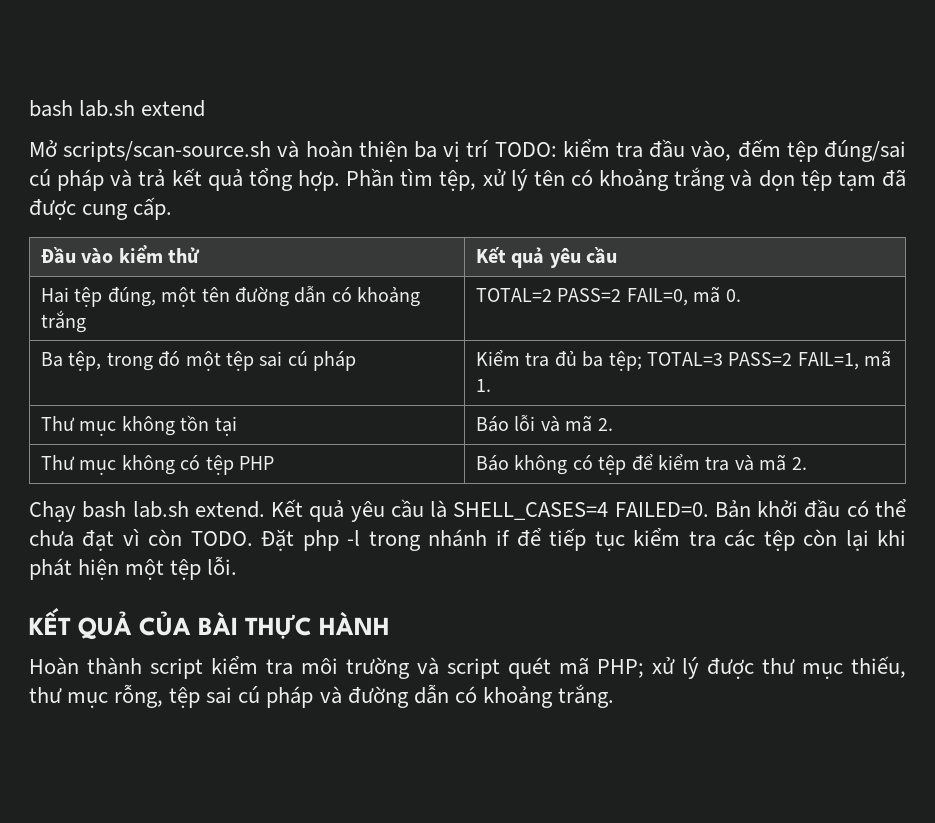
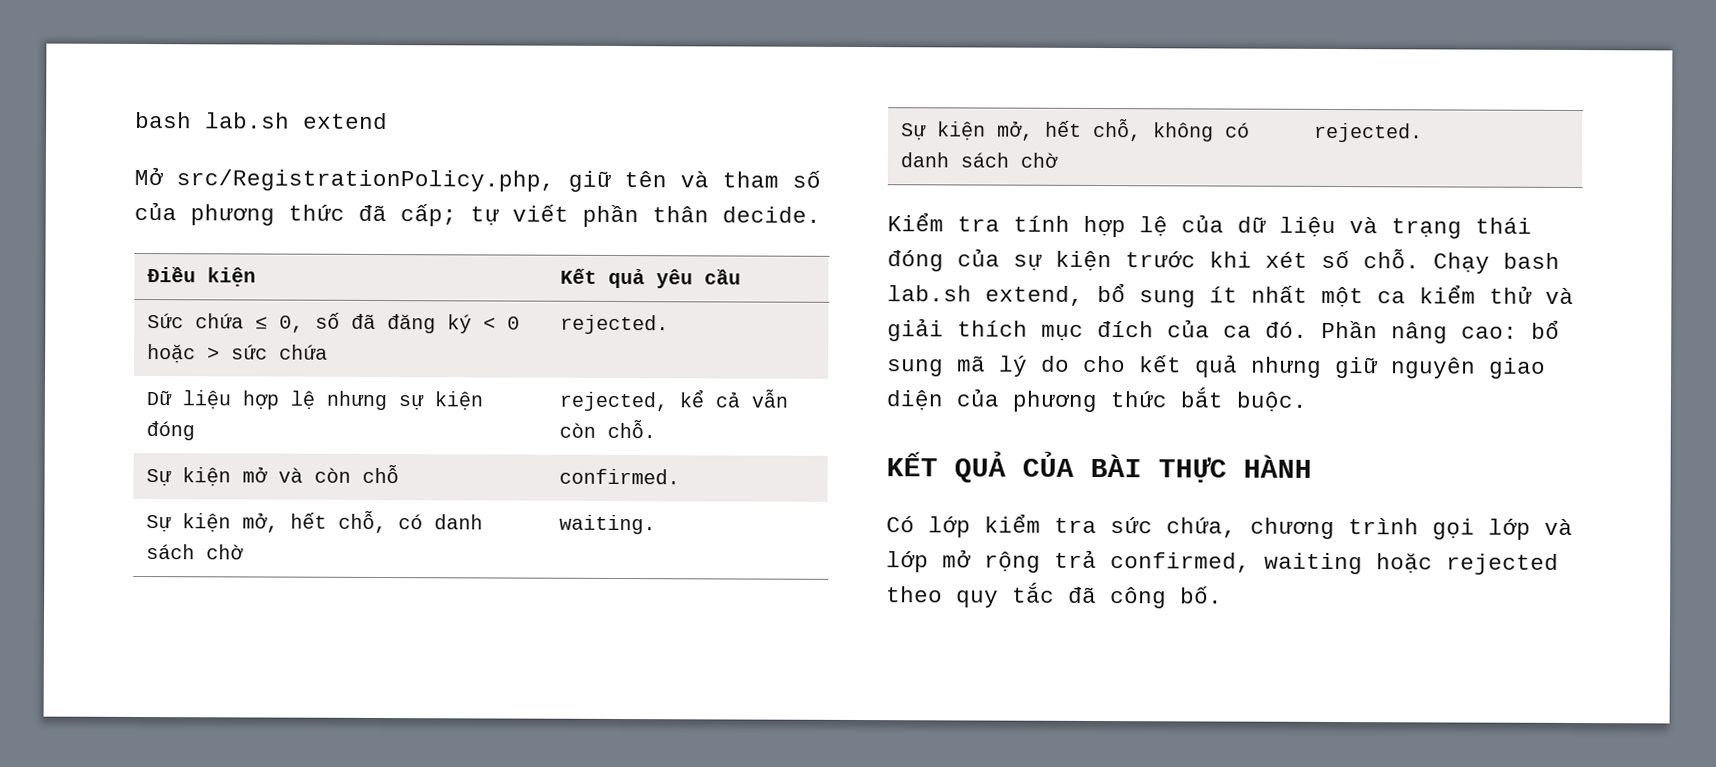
- Mở scripts/scan-source.sh và hoàn thiện ba vị trí TODO: kiểm tra đầu vào, đếm tệp đúng/sai cú pháp và trả kết quả tổng hợp. Phần tìm tệp, xử lý tên có khoảng trắng và dọn tệp tạm đã được cung cấp.
- Đầu vào kiểm thử | Kết quả yêu cầu
- Hai tệp đúng, một tên đường dẫn có khoảng trắng | TOTAL=2 PASS=2 FAIL=0, mã 0.
- Ba tệp, trong đó một tệp sai cú pháp | Kiểm tra đủ ba tệp; TOTAL=3 PASS=2 FAIL=1, mã 1.
- Thư mục không tồn tại | Báo lỗi và mã 2.
- Thư mục không có tệp PHP | Báo không có tệp để kiểm tra và mã 2.
- Chạy bash lab.sh extend. Kết quả yêu cầu là SHELL_CASES=4 FAILED=0. Bản khởi đầu có thể chưa đạt vì còn TODO. Đặt php -l trong nhánh if để tiếp tục kiểm tra các tệp còn lại khi phát hiện một tệp lỗi.
+ Mở src/RegistrationPolicy.php, giữ tên và tham số của phương thức đã cấp; tự viết phần thân decide.
+ Điều kiện | Kết quả yêu cầu
+ Sức chứa ≤ 0, số đã đăng ký < 0 hoặc > sức chứa | rejected.
+ Dữ liệu hợp lệ nhưng sự kiện đóng | rejected, kể cả vẫn còn chỗ.
+ Sự kiện mở và còn chỗ | confirmed.
+ Sự kiện mở, hết chỗ, có danh sách chờ | waiting.
+ Sự kiện mở, hết chỗ, không có danh sách chờ | rejected.
+ Kiểm tra tính hợp lệ của dữ liệu và trạng thái đóng của sự kiện trước khi xét số chỗ. Chạy bash lab.sh extend, bổ sung ít nhất một ca kiểm thử và giải thích mục đích của ca đó. Phần nâng cao: bổ sung mã lý do cho kết quả nhưng giữ nguyên giao diện của phương thức bắt buộc.
- Hoàn thành script kiểm tra môi trường và script quét mã PHP; xử lý được thư mục thiếu, thư mục rỗng, tệp sai cú pháp và đường dẫn có khoảng trắng.
+ Có lớp kiểm tra sức chứa, chương trình gọi lớp và lớp mở rộng trả confirmed, waiting hoặc rejected theo quy tắc đã công bố.

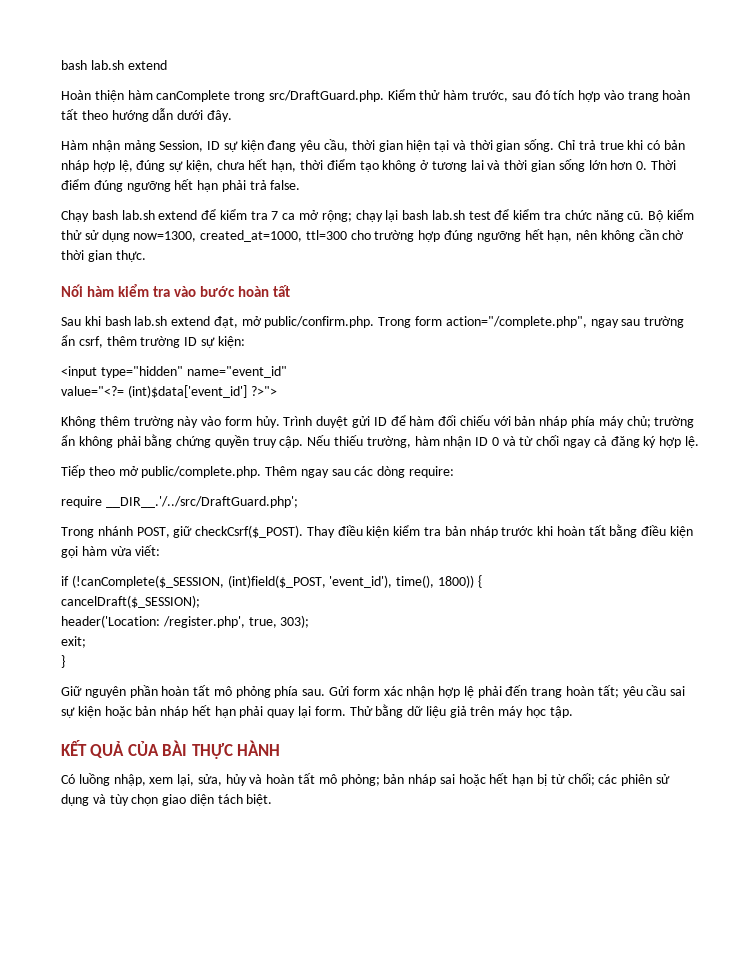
- Mở src/RegistrationPolicy.php, giữ tên và tham số của phương thức đã cấp; tự viết phần thân decide.
- Điều kiện | Kết quả yêu cầu
- Sức chứa ≤ 0, số đã đăng ký < 0 hoặc > sức chứa | rejected.
- Dữ liệu hợp lệ nhưng sự kiện đóng | rejected, kể cả vẫn còn chỗ.
- Sự kiện mở và còn chỗ | confirmed.
- Sự kiện mở, hết chỗ, có danh sách chờ | waiting.
- Sự kiện mở, hết chỗ, không có danh sách chờ | rejected.
- Kiểm tra tính hợp lệ của dữ liệu và trạng thái đóng của sự kiện trước khi xét số chỗ. Chạy bash lab.sh extend, bổ sung ít nhất một ca kiểm thử và giải thích mục đích của ca đó. Phần nâng cao: bổ sung mã lý do cho kết quả nhưng giữ nguyên giao diện của phương thức bắt buộc.
+ Hoàn thiện hàm canComplete trong src/DraftGuard.php. Kiểm thử hàm trước, sau đó tích hợp vào trang hoàn tất theo hướng dẫn dưới đây.
+ Hàm nhận mảng Session, ID sự kiện đang yêu cầu, thời gian hiện tại và thời gian sống. Chỉ trả true khi có bản nháp hợp lệ, đúng sự kiện, chưa hết hạn, thời điểm tạo không ở tương lai và thời gian sống lớn hơn 0. Thời điểm đúng ngưỡng hết hạn phải trả false.
+ Chạy bash lab.sh extend để kiểm tra 7 ca mở rộng; chạy lại bash lab.sh test để kiểm tra chức năng cũ. Bộ kiểm thử sử dụng now=1300, created_at=1000, ttl=300 cho trường hợp đúng ngưỡng hết hạn, nên không cần chờ thời gian thực.
+ Nối hàm kiểm tra vào bước hoàn tất
+ Sau khi bash lab.sh extend đạt, mở public/confirm.php. Trong form action="/complete.php", ngay sau trường ẩn csrf, thêm trường ID sự kiện:
+ <input type="hidden" name="event_id"
+ value="<?= (int)$data['event_id'] ?>">
+ Không thêm trường này vào form hủy. Trình duyệt gửi ID để hàm đối chiếu với bản nháp phía máy chủ; trường ẩn không phải bằng chứng quyền truy cập. Nếu thiếu trường, hàm nhận ID 0 và từ chối ngay cả đăng ký hợp lệ.
+ Tiếp theo mở public/complete.php. Thêm ngay sau các dòng require:
+ require __DIR__.'/../src/DraftGuard.php';
+ Trong nhánh POST, giữ checkCsrf($_POST). Thay điều kiện kiểm tra bản nháp trước khi hoàn tất bằng điều kiện gọi hàm vừa viết:
+ if (!canComplete($_SESSION, (int)field($_POST, 'event_id'), time(), 1800)) {
+ cancelDraft($_SESSION);
+ header('Location: /register.php', true, 303);
+ exit;
+ }
+ Giữ nguyên phần hoàn tất mô phỏng phía sau. Gửi form xác nhận hợp lệ phải đến trang hoàn tất; yêu cầu sai sự kiện hoặc bản nháp hết hạn phải quay lại form. Thử bằng dữ liệu giả trên máy học tập.
- Có lớp kiểm tra sức chứa, chương trình gọi lớp và lớp mở rộng trả confirmed, waiting hoặc rejected theo quy tắc đã công bố.
+ Có luồng nhập, xem lại, sửa, hủy và hoàn tất mô phỏng; bản nháp sai hoặc hết hạn bị từ chối; các phiên sử dụng và tùy chọn giao diện tách biệt.

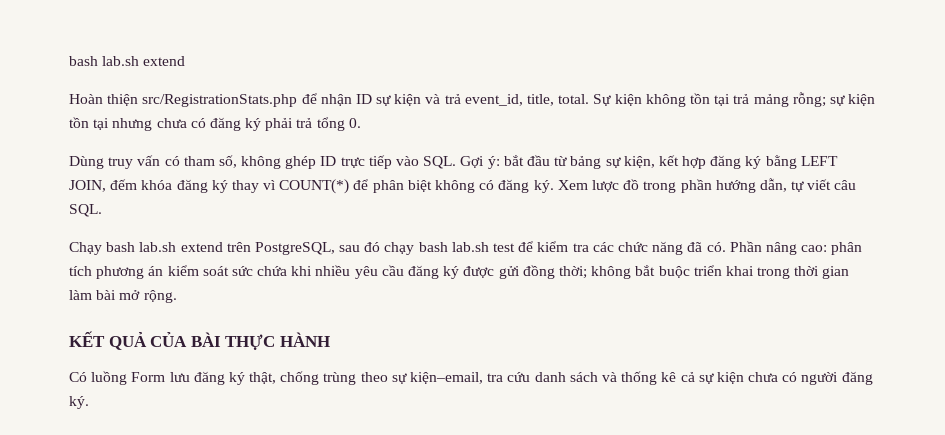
- Hoàn thiện hàm canComplete trong src/DraftGuard.php. Kiểm thử hàm trước, sau đó tích hợp vào trang hoàn tất theo hướng dẫn dưới đây.
- Hàm nhận mảng Session, ID sự kiện đang yêu cầu, thời gian hiện tại và thời gian sống. Chỉ trả true khi có bản nháp hợp lệ, đúng sự kiện, chưa hết hạn, thời điểm tạo không ở tương lai và thời gian sống lớn hơn 0. Thời điểm đúng ngưỡng hết hạn phải trả false.
- Chạy bash lab.sh extend để kiểm tra 7 ca mở rộng; chạy lại bash lab.sh test để kiểm tra chức năng cũ. Bộ kiểm thử sử dụng now=1300, created_at=1000, ttl=300 cho trường hợp đúng ngưỡng hết hạn, nên không cần chờ thời gian thực.
- Nối hàm kiểm tra vào bước hoàn tất
- Sau khi bash lab.sh extend đạt, mở public/confirm.php. Trong form action="/complete.php", ngay sau trường ẩn csrf, thêm trường ID sự kiện:
- <input type="hidden" name="event_id"
- value="<?= (int)$data['event_id'] ?>">
- Không thêm trường này vào form hủy. Trình duyệt gửi ID để hàm đối chiếu với bản nháp phía máy chủ; trường ẩn không phải bằng chứng quyền truy cập. Nếu thiếu trường, hàm nhận ID 0 và từ chối ngay cả đăng ký hợp lệ.
- Tiếp theo mở public/complete.php. Thêm ngay sau các dòng require:
- require __DIR__.'/../src/DraftGuard.php';
- Trong nhánh POST, giữ checkCsrf($_POST). Thay điều kiện kiểm tra bản nháp trước khi hoàn tất bằng điều kiện gọi hàm vừa viết:
- if (!canComplete($_SESSION, (int)field($_POST, 'event_id'), time(), 1800)) {
- cancelDraft($_SESSION);
- header('Location: /register.php', true, 303);
- exit;
- }
- Giữ nguyên phần hoàn tất mô phỏng phía sau. Gửi form xác nhận hợp lệ phải đến trang hoàn tất; yêu cầu sai sự kiện hoặc bản nháp hết hạn phải quay lại form. Thử bằng dữ liệu giả trên máy học tập.
+ Hoàn thiện src/RegistrationStats.php để nhận ID sự kiện và trả event_id, title, total. Sự kiện không tồn tại trả mảng rỗng; sự kiện tồn tại nhưng chưa có đăng ký phải trả tổng 0.
+ Dùng truy vấn có tham số, không ghép ID trực tiếp vào SQL. Gợi ý: bắt đầu từ bảng sự kiện, kết hợp đăng ký bằng LEFT JOIN, đếm khóa đăng ký thay vì COUNT(*) để phân biệt không có đăng ký. Xem lược đồ trong phần hướng dẫn, tự viết câu SQL.
+ Chạy bash lab.sh extend trên PostgreSQL, sau đó chạy bash lab.sh test để kiểm tra các chức năng đã có. Phần nâng cao: phân tích phương án kiểm soát sức chứa khi nhiều yêu cầu đăng ký được gửi đồng thời; không bắt buộc triển khai trong thời gian làm bài mở rộng.
- Có luồng nhập, xem lại, sửa, hủy và hoàn tất mô phỏng; bản nháp sai hoặc hết hạn bị từ chối; các phiên sử dụng và tùy chọn giao diện tách biệt.
+ Có luồng Form lưu đăng ký thật, chống trùng theo sự kiện–email, tra cứu danh sách và thống kê cả sự kiện chưa có người đăng ký.

